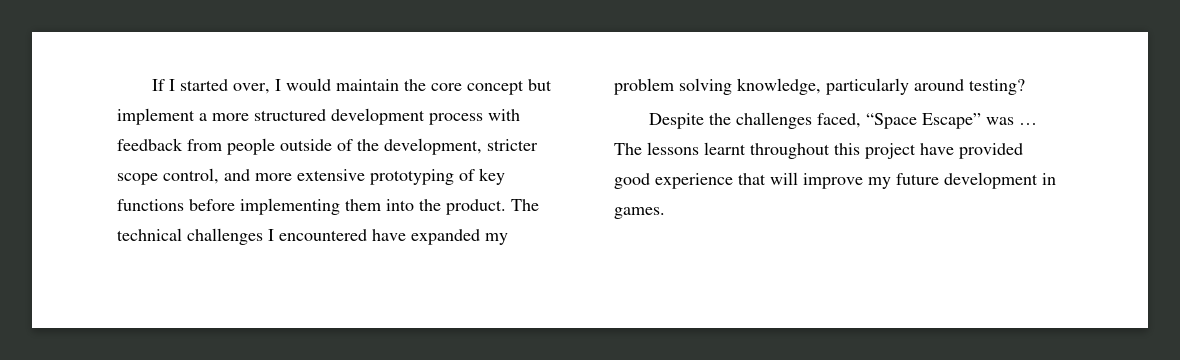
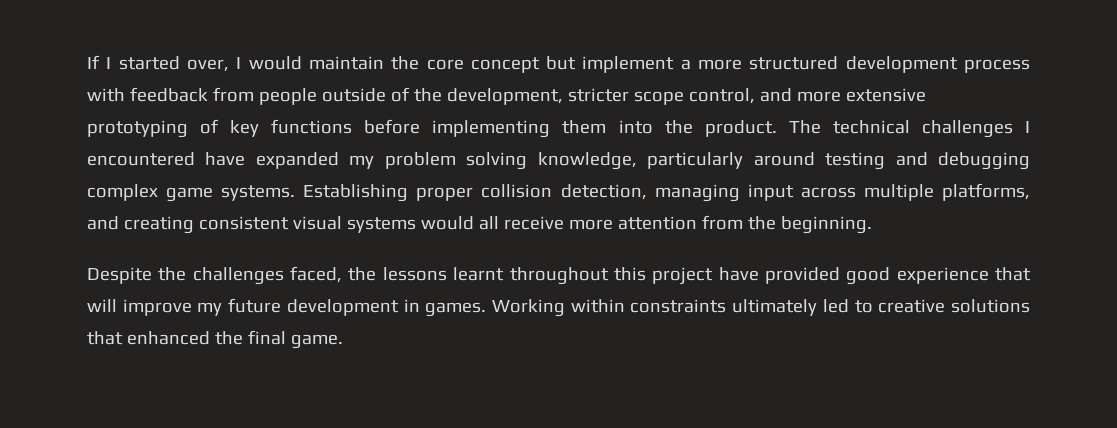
- The technical challenges I encountered have expanded my problem solving knowledge, particularly around testing?
+ The technical challenges I encountered have expanded my problem solving knowledge, particularly around testing and debugging complex game systems. Establishing proper collision detection, managing input across multiple platforms, and creating consistent visual systems would all receive more attention from the beginning.
- Despite the challenges faced, “Space Escape” was … The lessons learnt throughout this project have provided good experience that will improve my future development in games.
+ Despite the challenges faced, the lessons learnt throughout this project have provided good experience that will improve my future development in games.
+ Working within constraints ultimately led to creative solutions that enhanced the final game.

